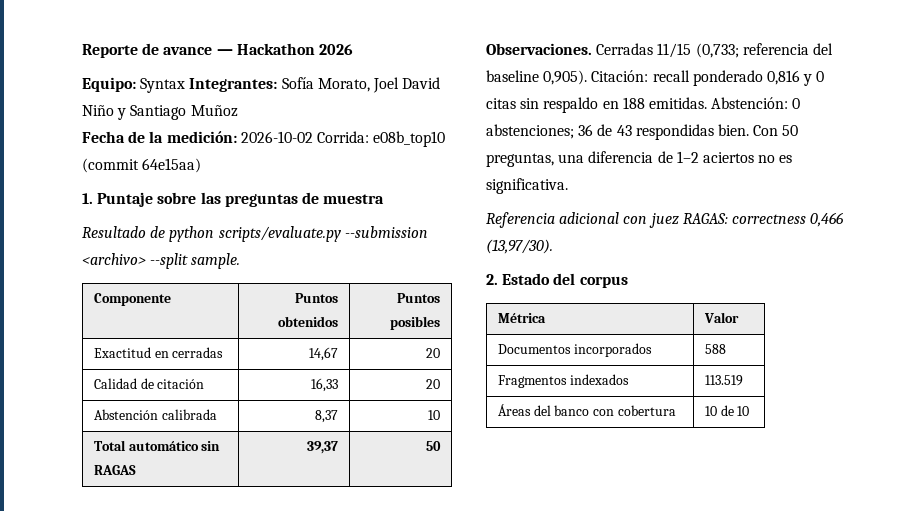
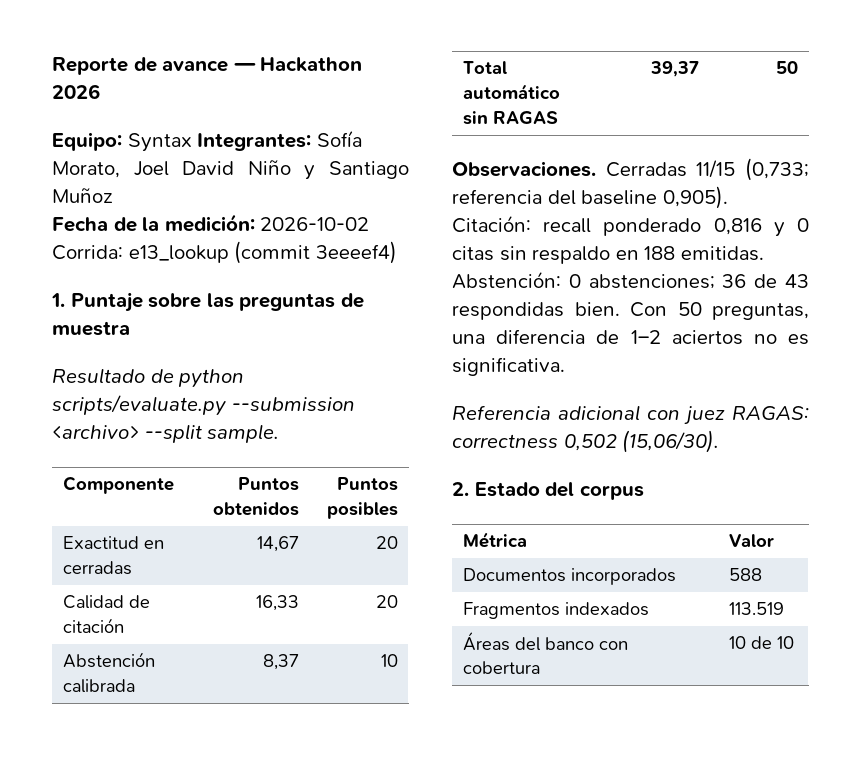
- Fecha de la medición: 2026-10-02 Corrida: e08b_top10 (commit 64e15aa)
+ Fecha de la medición: 2026-10-02 Corrida: e13_lookup (commit 3eeeef4)
- Referencia adicional con juez RAGAS: correctness 0,466 (13,97/30).
+ Referencia adicional con juez RAGAS: correctness 0,502 (15,06/30).

